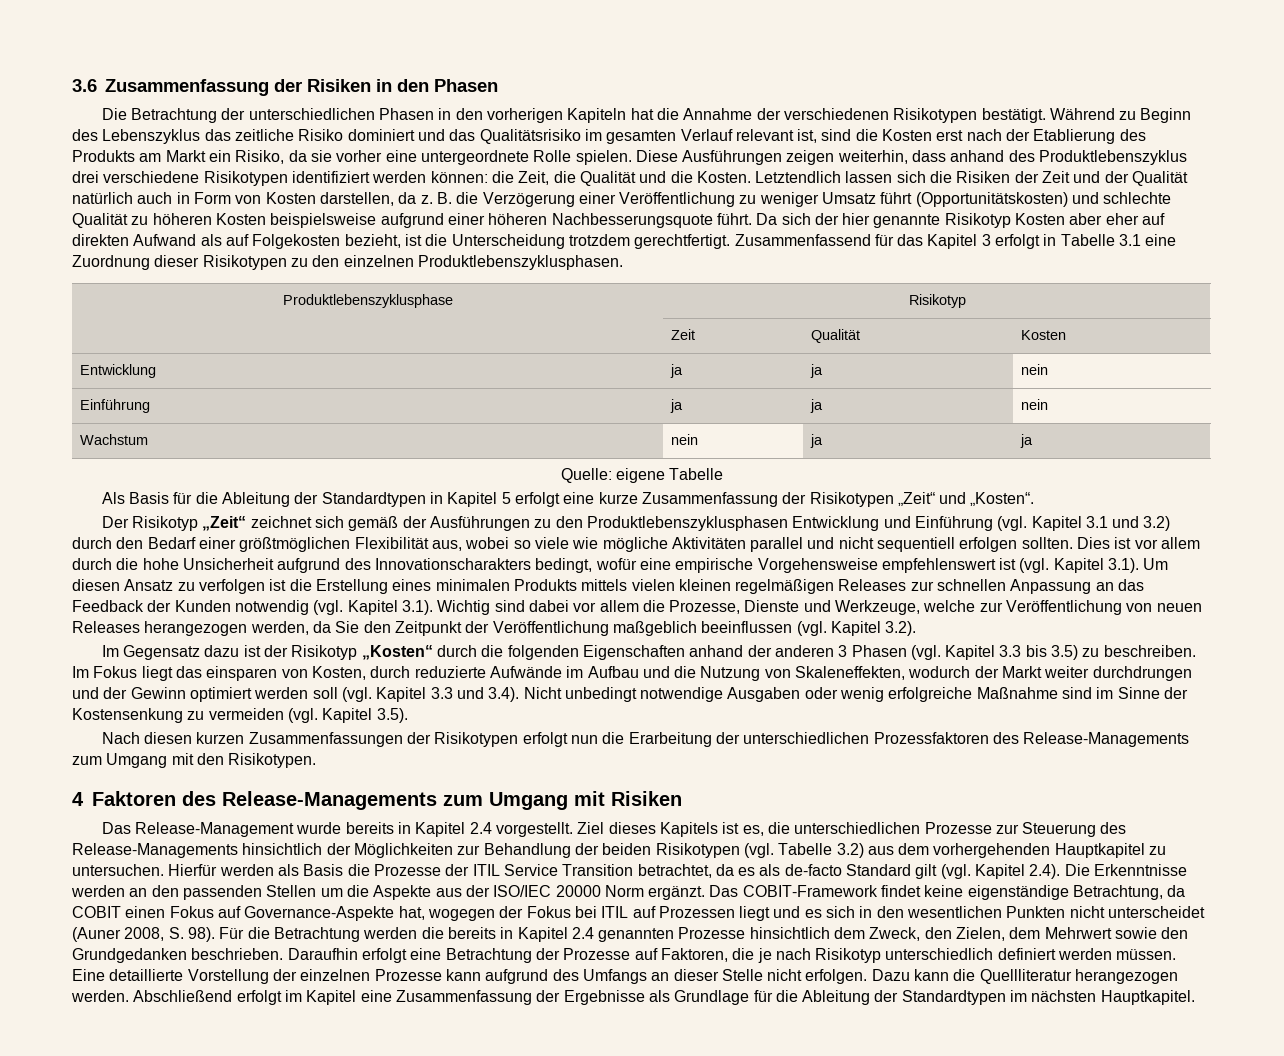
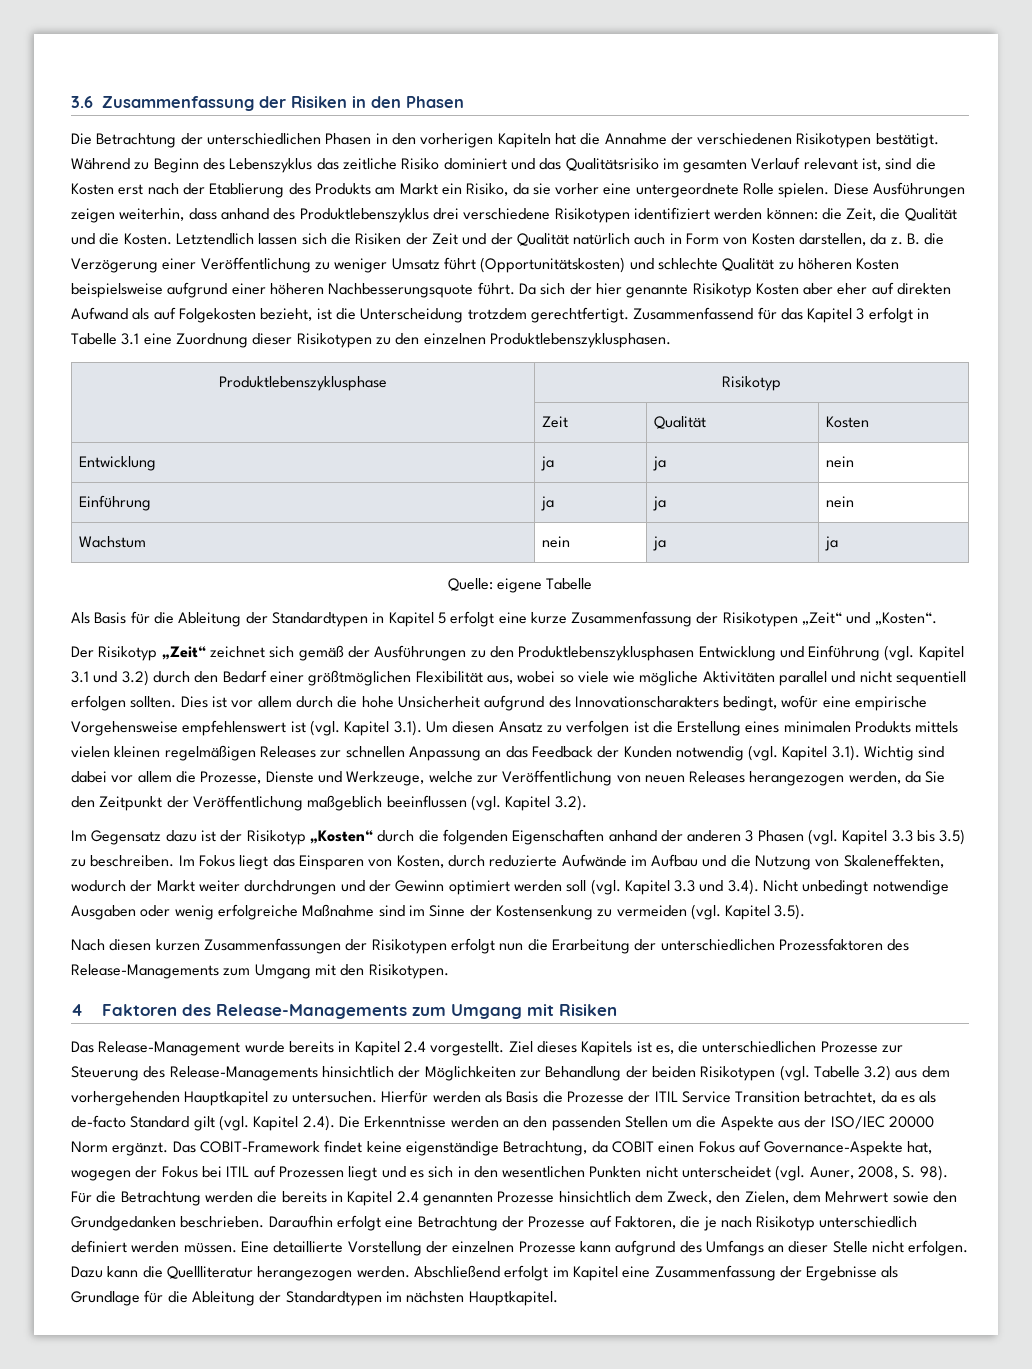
- Im Fokus liegt das einsparen von Kosten, durch reduzierte Aufwände im Aufbau und die Nutzung von Skaleneffekten, wodurch der Markt weiter durchdrungen und der Gewinn optimiert werden soll (vgl. Kapitel 3.3 und 3.4). Nicht unbedingt notwendige Ausgaben oder wenig erfolgreiche Maßnahme sind im Sinne der Kostensenkung zu vermeiden (vgl. Kapitel 3.5).
+ Im Fokus liegt das Einsparen von Kosten, durch reduzierte Aufwände im Aufbau und die Nutzung von Skaleneffekten, wodurch der Markt weiter durchdrungen und der Gewinn optimiert werden soll (vgl. Kapitel 3.3 und 3.4). Nicht unbedingt notwendige Ausgaben oder wenig erfolgreiche Maßnahme sind im Sinne der Kostensenkung zu vermeiden (vgl. Kapitel 3.5).
- Das COBIT-Framework findet keine eigenständige Betrachtung, da COBIT einen Fokus auf Governance-Aspekte hat, wogegen der Fokus bei ITIL auf Prozessen liegt und es sich in den wesentlichen Punkten nicht unterscheidet (Auner 2008, S. 98).
+ Das COBIT-Framework findet keine eigenständige Betrachtung, da COBIT einen Fokus auf Governance-Aspekte hat, wogegen der Fokus bei ITIL auf Prozessen liegt und es sich in den wesentlichen Punkten nicht unterscheidet (vgl. Auner, 2008, S. 98).

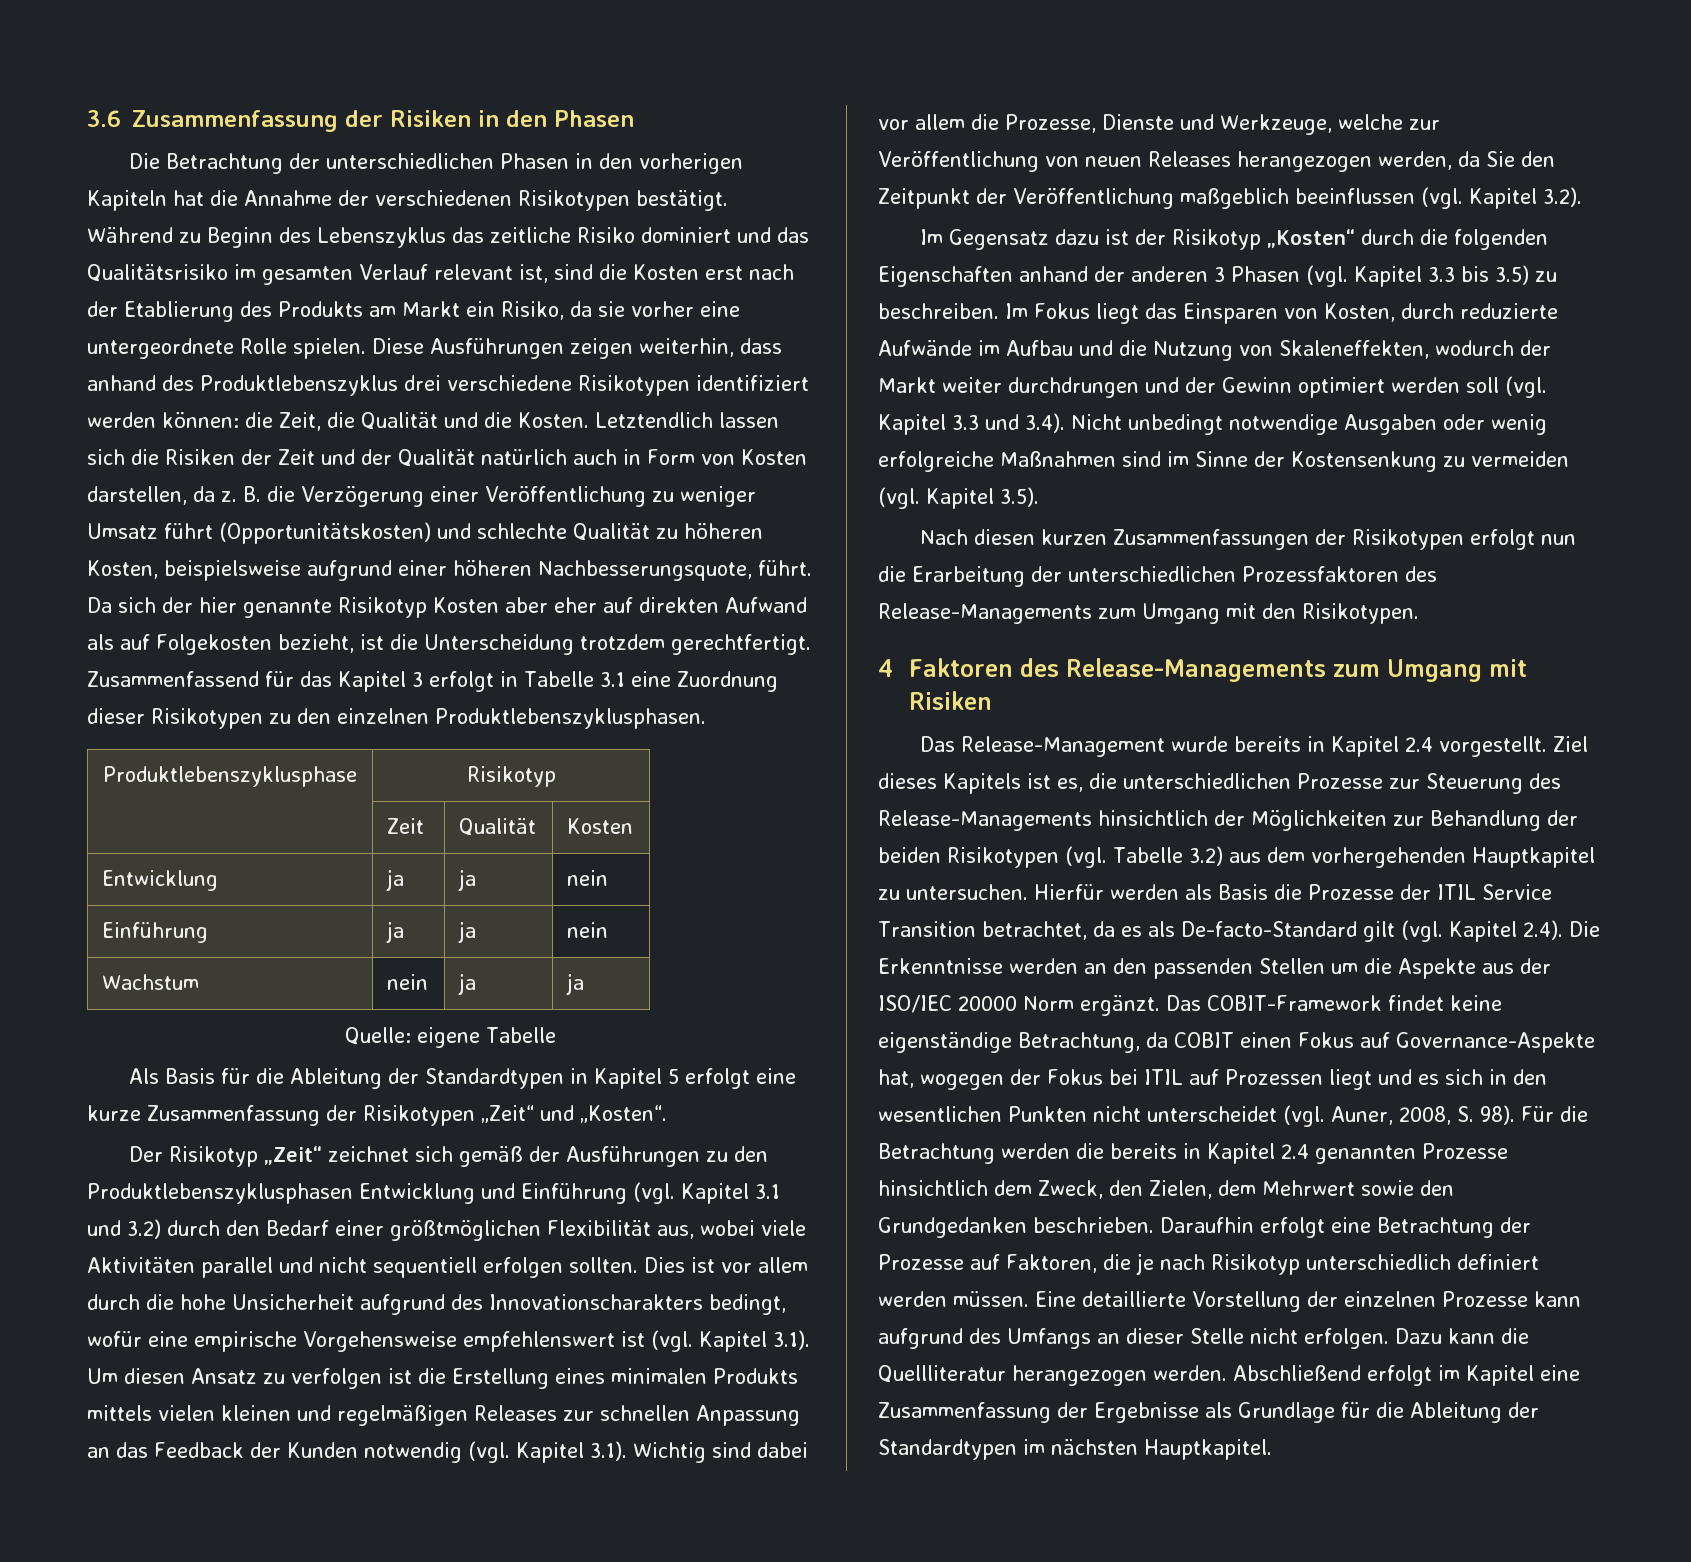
- B. die Verzögerung einer Veröffentlichung zu weniger Umsatz führt (Opportunitätskosten) und schlechte Qualität zu höheren Kosten beispielsweise aufgrund einer höheren Nachbesserungsquote führt.
+ B. die Verzögerung einer Veröffentlichung zu weniger Umsatz führt (Opportunitätskosten) und schlechte Qualität zu höheren Kosten, beispielsweise aufgrund einer höheren Nachbesserungsquote, führt.
- Der Risikotyp „Zeit“ zeichnet sich gemäß der Ausführungen zu den Produktlebenszyklusphasen Entwicklung und Einführung (vgl. Kapitel 3.1 und 3.2) durch den Bedarf einer größtmöglichen Flexibilität aus, wobei so viele wie mögliche Aktivitäten parallel und nicht sequentiell erfolgen sollten.
+ Der Risikotyp „Zeit“ zeichnet sich gemäß der Ausführungen zu den Produktlebenszyklusphasen Entwicklung und Einführung (vgl. Kapitel 3.1 und 3.2) durch den Bedarf einer größtmöglichen Flexibilität aus, wobei viele Aktivitäten parallel und nicht sequentiell erfolgen sollten.
- Dies ist vor allem durch die hohe Unsicherheit aufgrund des Innovationscharakters bedingt, wofür eine empirische Vorgehensweise empfehlenswert ist (vgl. Kapitel 3.1). Um diesen Ansatz zu verfolgen ist die Erstellung eines minimalen Produkts mittels vielen kleinen regelmäßigen Releases zur schnellen Anpassung an das Feedback der Kunden notwendig (vgl. Kapitel 3.1). Wichtig sind dabei vor allem die Prozesse, Dienste und Werkzeuge, welche zur Veröffentlichung von neuen Releases herangezogen werden, da Sie den Zeitpunkt der Veröffentlichung maßgeblich beeinflussen (vgl. Kapitel 3.2).
+ Dies ist vor allem durch die hohe Unsicherheit aufgrund des Innovationscharakters bedingt, wofür eine empirische Vorgehensweise empfehlenswert ist (vgl. Kapitel 3.1). Um diesen Ansatz zu verfolgen ist die Erstellung eines minimalen Produkts mittels vielen kleinen und regelmäßigen Releases zur schnellen Anpassung an das Feedback der Kunden notwendig (vgl. Kapitel 3.1). Wichtig sind dabei vor allem die Prozesse, Dienste und Werkzeuge, welche zur Veröffentlichung von neuen Releases herangezogen werden, da Sie den Zeitpunkt der Veröffentlichung maßgeblich beeinflussen (vgl. Kapitel 3.2).
- Im Fokus liegt das Einsparen von Kosten, durch reduzierte Aufwände im Aufbau und die Nutzung von Skaleneffekten, wodurch der Markt weiter durchdrungen und der Gewinn optimiert werden soll (vgl. Kapitel 3.3 und 3.4). Nicht unbedingt notwendige Ausgaben oder wenig erfolgreiche Maßnahme sind im Sinne der Kostensenkung zu vermeiden (vgl. Kapitel 3.5).
+ Im Fokus liegt das Einsparen von Kosten, durch reduzierte Aufwände im Aufbau und die Nutzung von Skaleneffekten, wodurch der Markt weiter durchdrungen und der Gewinn optimiert werden soll (vgl. Kapitel 3.3 und 3.4). Nicht unbedingt notwendige Ausgaben oder wenig erfolgreiche Maßnahmen sind im Sinne der Kostensenkung zu vermeiden (vgl. Kapitel 3.5).
- Hierfür werden als Basis die Prozesse der ITIL Service Transition betrachtet, da es als de-facto Standard gilt (vgl. Kapitel 2.4). Die Erkenntnisse werden an den passenden Stellen um die Aspekte aus der ISO/IEC 20000 Norm ergänzt.
+ Hierfür werden als Basis die Prozesse der ITIL Service Transition betrachtet, da es als De-facto-Standard gilt (vgl. Kapitel 2.4). Die Erkenntnisse werden an den passenden Stellen um die Aspekte aus der ISO/IEC 20000 Norm ergänzt.

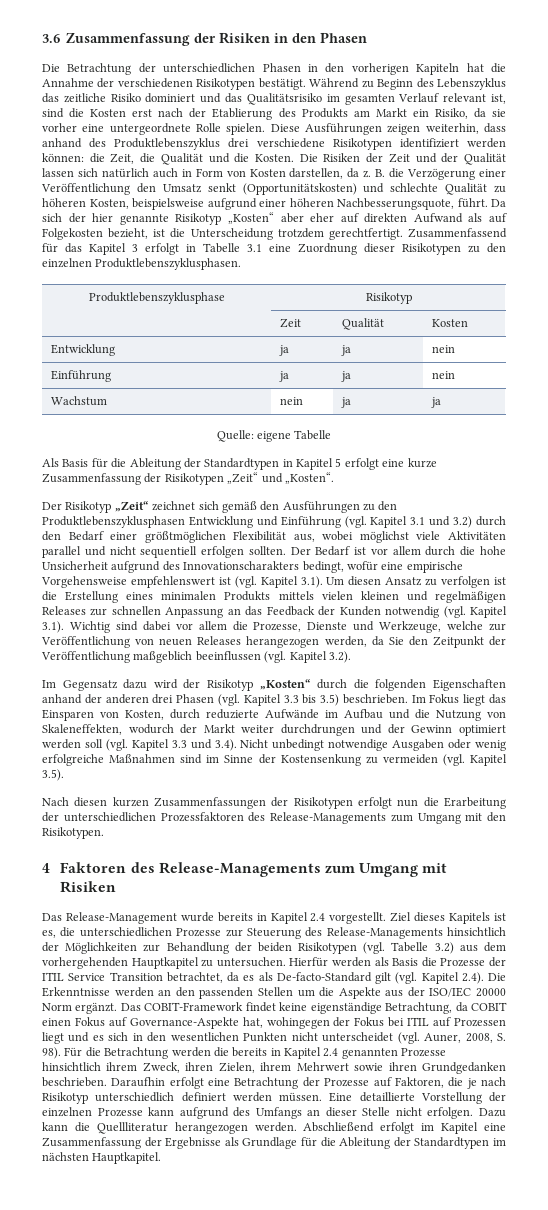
- Letztendlich lassen sich die Risiken der Zeit und der Qualität natürlich auch in Form von Kosten darstellen, da z.
+ Die Risiken der Zeit und der Qualität lassen sich natürlich auch in Form von Kosten darstellen, da z.
- B. die Verzögerung einer Veröffentlichung zu weniger Umsatz führt (Opportunitätskosten) und schlechte Qualität zu höheren Kosten, beispielsweise aufgrund einer höheren Nachbesserungsquote, führt.
+ B. die Verzögerung einer Veröffentlichung den Umsatz senkt (Opportunitätskosten) und schlechte Qualität zu höheren Kosten, beispielsweise aufgrund einer höheren Nachbesserungsquote, führt.
- Da sich der hier genannte Risikotyp Kosten aber eher auf direkten Aufwand als auf Folgekosten bezieht, ist die Unterscheidung trotzdem gerechtfertigt.
+ Da sich der hier genannte Risikotyp „Kosten“ aber eher auf direkten Aufwand als auf Folgekosten bezieht, ist die Unterscheidung trotzdem gerechtfertigt.
- Der Risikotyp „Zeit“ zeichnet sich gemäß der Ausführungen zu den Produktlebenszyklusphasen Entwicklung und Einführung (vgl. Kapitel 3.1 und 3.2) durch den Bedarf einer größtmöglichen Flexibilität aus, wobei viele Aktivitäten parallel und nicht sequentiell erfolgen sollten.
+ Der Risikotyp „Zeit“ zeichnet sich gemäß den Ausführungen zu den Produktlebenszyklusphasen Entwicklung und Einführung (vgl. Kapitel 3.1 und 3.2) durch den Bedarf einer größtmöglichen Flexibilität aus, wobei möglichst viele Aktivitäten parallel und nicht sequentiell erfolgen sollten.
- Dies ist vor allem durch die hohe Unsicherheit aufgrund des Innovationscharakters bedingt, wofür eine empirische Vorgehensweise empfehlenswert ist (vgl. Kapitel 3.1). Um diesen Ansatz zu verfolgen ist die Erstellung eines minimalen Produkts mittels vielen kleinen und regelmäßigen Releases zur schnellen Anpassung an das Feedback der Kunden notwendig (vgl. Kapitel 3.1). Wichtig sind dabei vor allem die Prozesse, Dienste und Werkzeuge, welche zur Veröffentlichung von neuen Releases herangezogen werden, da Sie den Zeitpunkt der Veröffentlichung maßgeblich beeinflussen (vgl. Kapitel 3.2).
+ Der Bedarf ist vor allem durch die hohe Unsicherheit aufgrund des Innovationscharakters bedingt, wofür eine empirische Vorgehensweise empfehlenswert ist (vgl. Kapitel 3.1). Um diesen Ansatz zu verfolgen ist die Erstellung eines minimalen Produkts mittels vielen kleinen und regelmäßigen Releases zur schnellen Anpassung an das Feedback der Kunden notwendig (vgl. Kapitel 3.1). Wichtig sind dabei vor allem die Prozesse, Dienste und Werkzeuge, welche zur Veröffentlichung von neuen Releases herangezogen werden, da Sie den Zeitpunkt der Veröffentlichung maßgeblich beeinflussen (vgl. Kapitel 3.2).
- Im Gegensatz dazu ist der Risikotyp „Kosten“ durch die folgenden Eigenschaften anhand der anderen 3 Phasen (vgl. Kapitel 3.3 bis 3.5) zu beschreiben.
+ Im Gegensatz dazu wird der Risikotyp „Kosten“ durch die folgenden Eigenschaften anhand der anderen drei Phasen (vgl. Kapitel 3.3 bis 3.5) beschrieben.
- Das COBIT-Framework findet keine eigenständige Betrachtung, da COBIT einen Fokus auf Governance-Aspekte hat, wogegen der Fokus bei ITIL auf Prozessen liegt und es sich in den wesentlichen Punkten nicht unterscheidet (vgl. Auner, 2008, S. 98).
+ Das COBIT-Framework findet keine eigenständige Betrachtung, da COBIT einen Fokus auf Governance-Aspekte hat, wohingegen der Fokus bei ITIL auf Prozessen liegt und es sich in den wesentlichen Punkten nicht unterscheidet (vgl. Auner, 2008, S. 98).
- Für die Betrachtung werden die bereits in Kapitel 2.4 genannten Prozesse hinsichtlich dem Zweck, den Zielen, dem Mehrwert sowie den Grundgedanken beschrieben.
+ Für die Betrachtung werden die bereits in Kapitel 2.4 genannten Prozesse hinsichtlich ihrem Zweck, ihren Zielen, ihrem Mehrwert sowie ihren Grundgedanken beschrieben.

